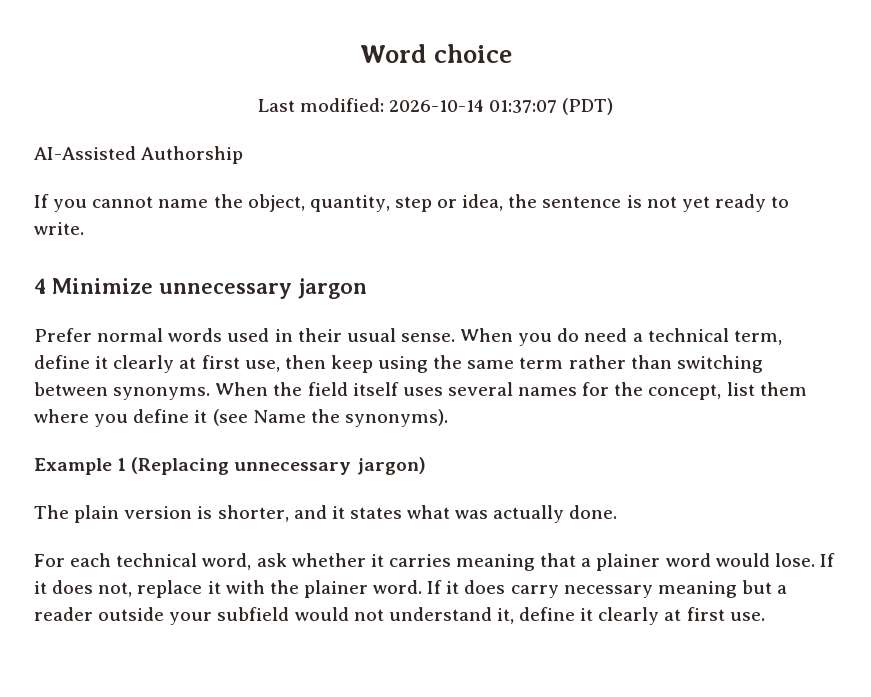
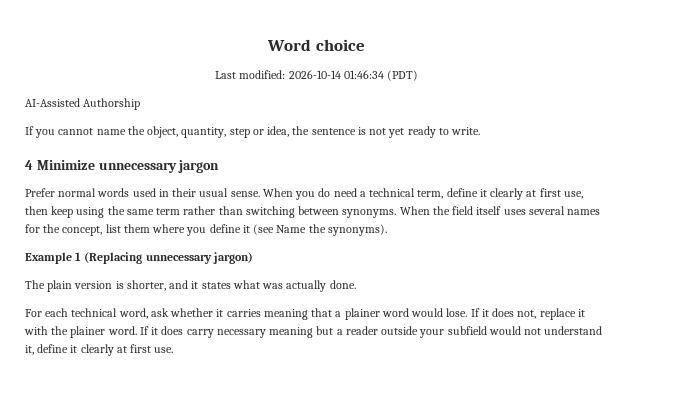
- Last modified: 2026-10-14 01:37:07 (PDT)
+ Last modified: 2026-10-14 01:46:34 (PDT)

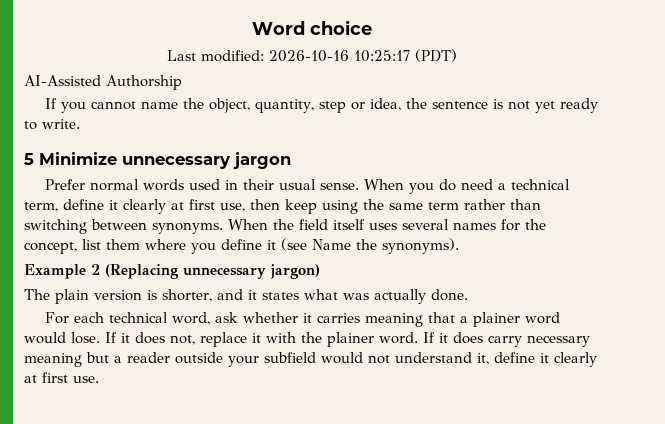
- Last modified: 2026-10-14 01:46:34 (PDT)
+ Last modified: 2026-10-16 10:25:17 (PDT)
- 4 Minimize unnecessary jargon
+ 5 Minimize unnecessary jargon
- Example 1 (Replacing unnecessary jargon)
+ Example 2 (Replacing unnecessary jargon)

